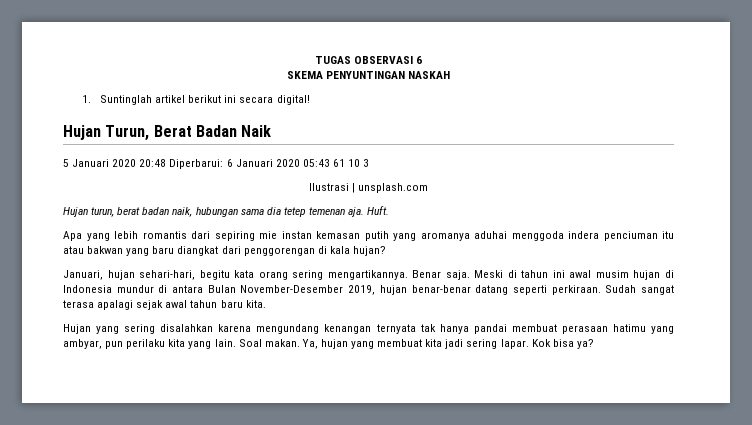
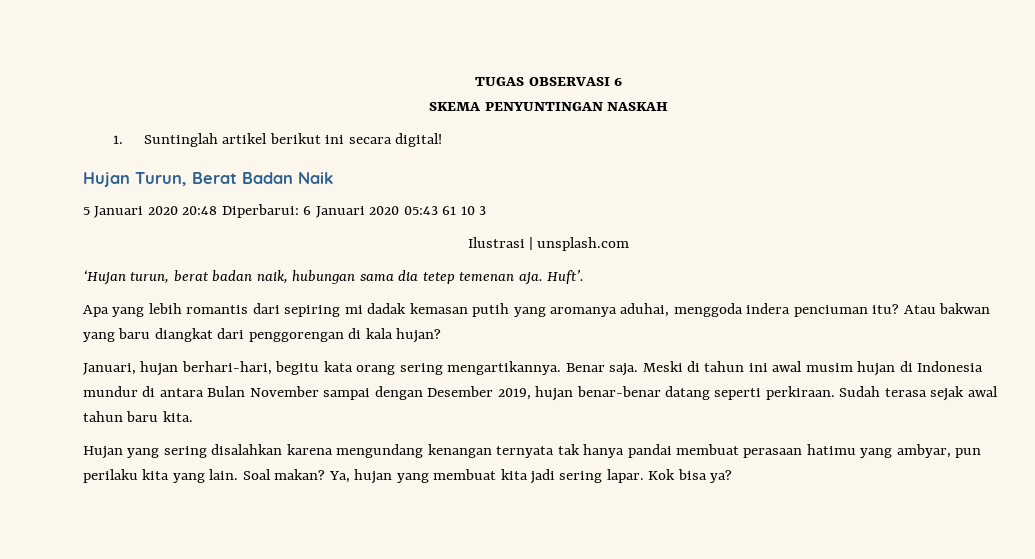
- Hujan turun, berat badan naik, hubungan sama dia tetep temenan aja.
+ ‘Hujan turun, berat badan naik, hubungan sama dia tetep temenan aja.
- Huft.
+ Huft’.
- Apa yang lebih romantis dari sepiring mie instan kemasan putih yang aromanya aduhai menggoda indera penciuman itu atau bakwan yang baru diangkat dari penggorengan di kala hujan?
+ Apa yang lebih romantis dari sepiring mi dadak kemasan putih yang aromanya aduhai, menggoda indera penciuman itu? Atau bakwan yang baru diangkat dari penggorengan di kala hujan?
- Januari, hujan sehari-hari, begitu kata orang sering mengartikannya.
+ Januari, hujan berhari-hari, begitu kata orang sering mengartikannya.
- Meski di tahun ini awal musim hujan di Indonesia mundur di antara Bulan November-Desember 2019, hujan benar-benar datang seperti perkiraan.
+ Meski di tahun ini awal musim hujan di Indonesia mundur di antara Bulan November sampai dengan Desember 2019, hujan benar-benar datang seperti perkiraan.
- Sudah sangat terasa apalagi sejak awal tahun baru kita.
+ Sudah terasa sejak awal tahun baru kita.
- Soal makan.
+ Soal makan?

